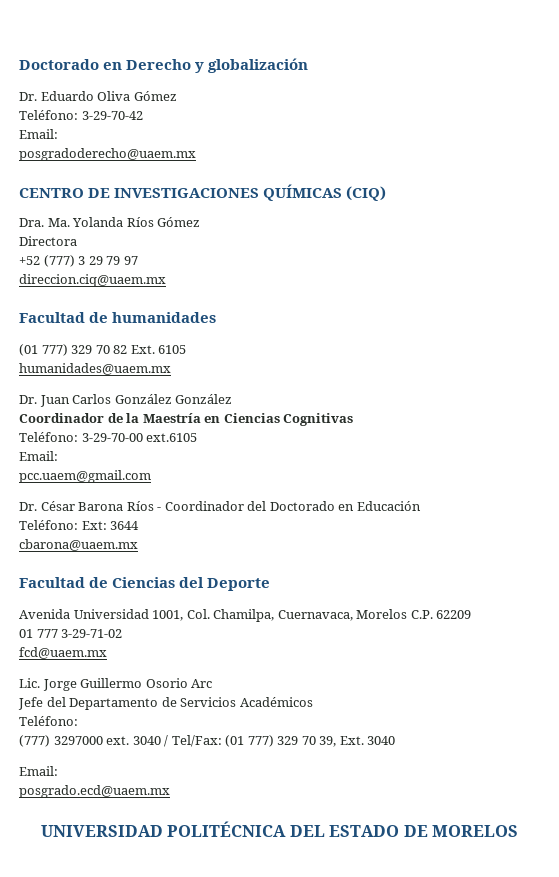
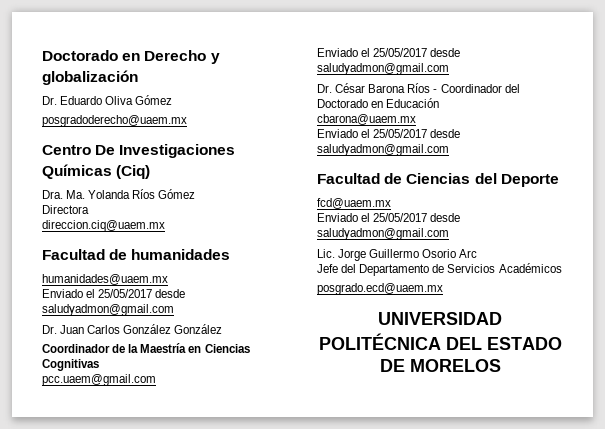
- Teléfono: 3-29-70-42
- Email:
  posgradoderecho@uaem.mx
- CENTRO DE INVESTIGACIONES QUÍMICAS (CIQ)
+ Centro De Investigaciones Químicas (Ciq)
- +52 (777) 3 29 79 97
  direccion.ciq@uaem.mx
  Facultad de humanidades
- (01 777) 329 70 82 Ext. 6105
  humanidades@uaem.mx
+ Enviado el 25/05/2017 desde saludyadmon@gmail.com
- Teléfono: 3-29-70-00 ext.6105
- Email:
  pcc.uaem@gmail.com
+ Enviado el 25/05/2017 desde saludyadmon@gmail.com
- Teléfono: Ext: 3644
  cbarona@uaem.mx
+ Enviado el 25/05/2017 desde saludyadmon@gmail.com
- Avenida Universidad 1001, Col. Chamilpa, Cuernavaca, Morelos C.P. 62209
- 01 777 3-29-71-02
  fcd@uaem.mx
+ Enviado el 25/05/2017 desde saludyadmon@gmail.com
  Jefe del Departamento de Servicios Académicos
- Teléfono:
- (777) 3297000 ext. 3040 / Tel/Fax: (01 777) 329 70 39, Ext. 3040
- Email:

